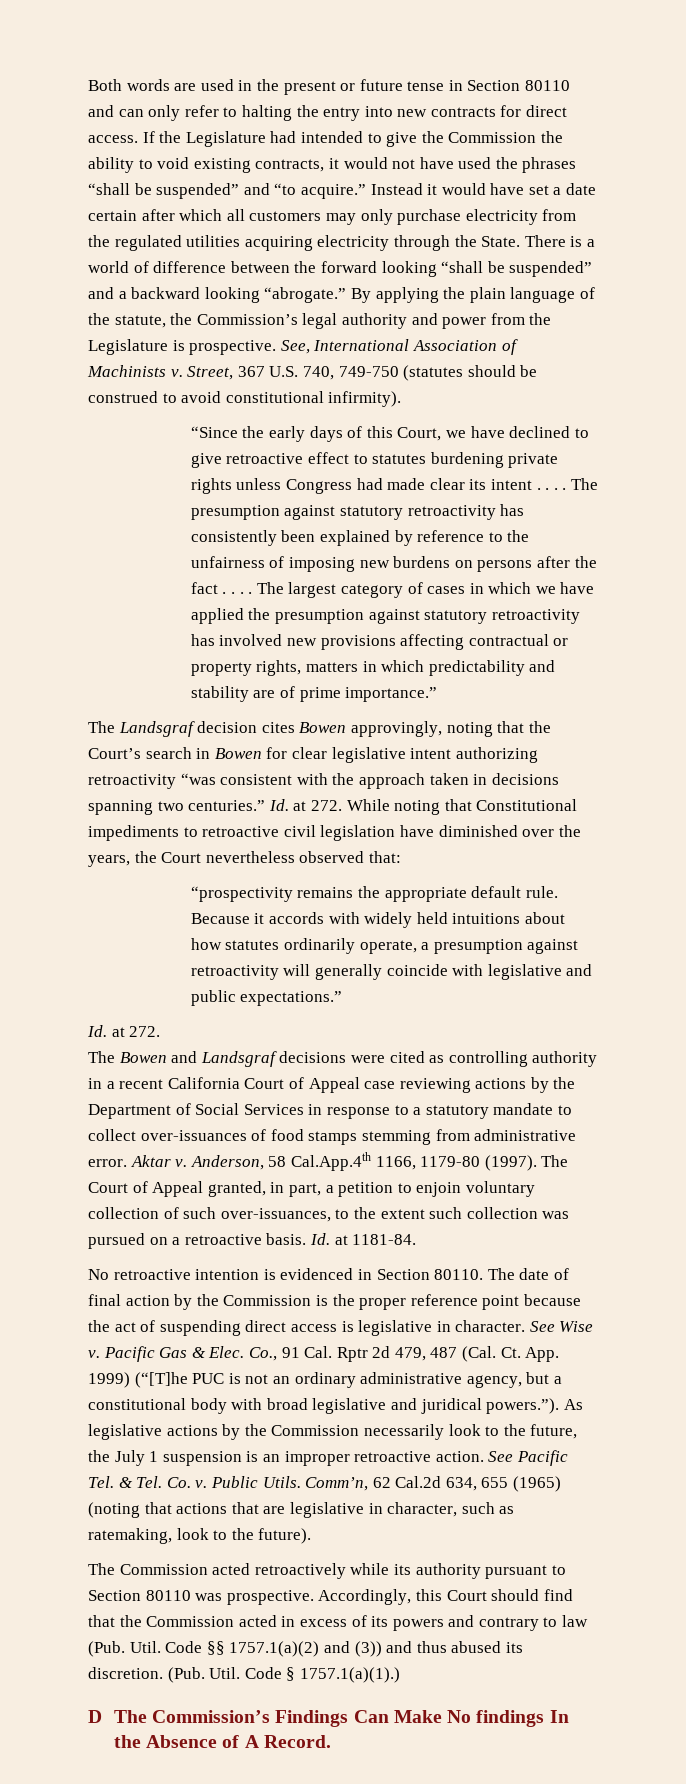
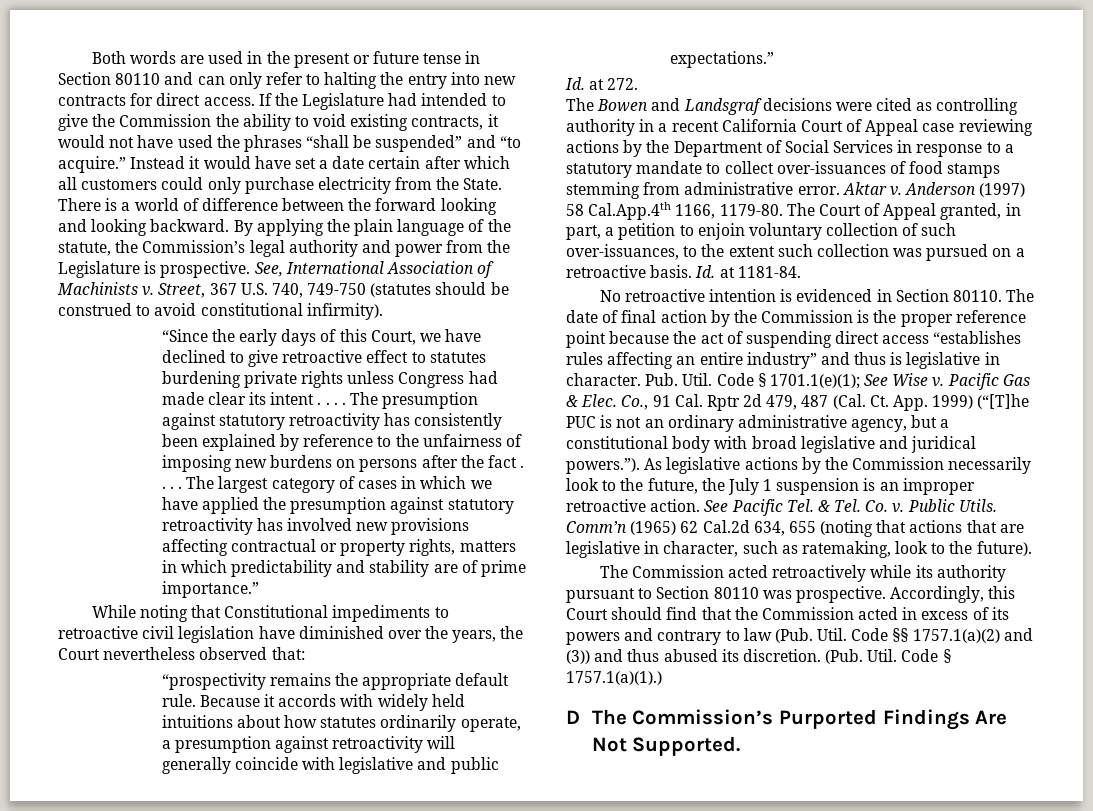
- Instead it would have set a date certain after which all customers may only purchase electricity from the regulated utilities acquiring electricity through the State.
+ Instead it would have set a date certain after which all customers could only purchase electricity from the State.
- There is a world of difference between the forward looking “shall be suspended” and a backward looking “abrogate.”
+ There is a world of difference between the forward looking and looking backward.
- The Landsgraf decision cites Bowen approvingly, noting that the Court’s search in Bowen for clear legislative intent authorizing retroactivity “was consistent with the approach taken in decisions spanning two centuries.” Id. at 272. While noting that Constitutional impediments to retroactive civil legislation have diminished over the years, the Court nevertheless observed that:
+ While noting that Constitutional impediments to retroactive civil legislation have diminished over the years, the Court nevertheless observed that:
- Anderson, 58 Cal.App.4th 1166, 1179-80 (1997).
+ Anderson (1997) 58 Cal.App.4th 1166, 1179-80.
- The date of final action by the Commission is the proper reference point because the act of suspending direct access is legislative in character. See Wise v.
+ The date of final action by the Commission is the proper reference point because the act of suspending direct access “establishes rules affecting an entire industry” and thus is legislative in character. Pub. Util. Code § 1701.1(e)(1); See Wise v.
- Comm’n, 62 Cal.2d 634, 655 (1965) (noting that actions that are legislative in character, such as ratemaking, look to the future).
+ Comm’n (1965) 62 Cal.2d 634, 655 (noting that actions that are legislative in character, such as ratemaking, look to the future).
- D The Commission’s Findings Can Make No findings In the Absence of A Record.
+ D The Commission’s Purported Findings Are Not Supported.

